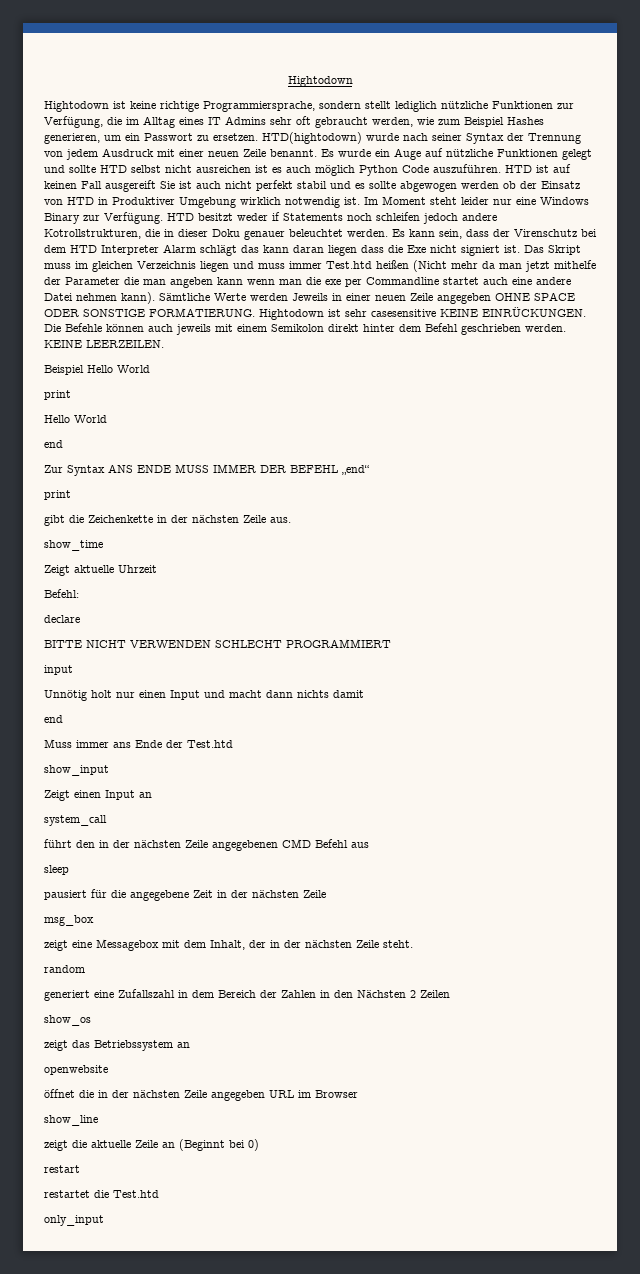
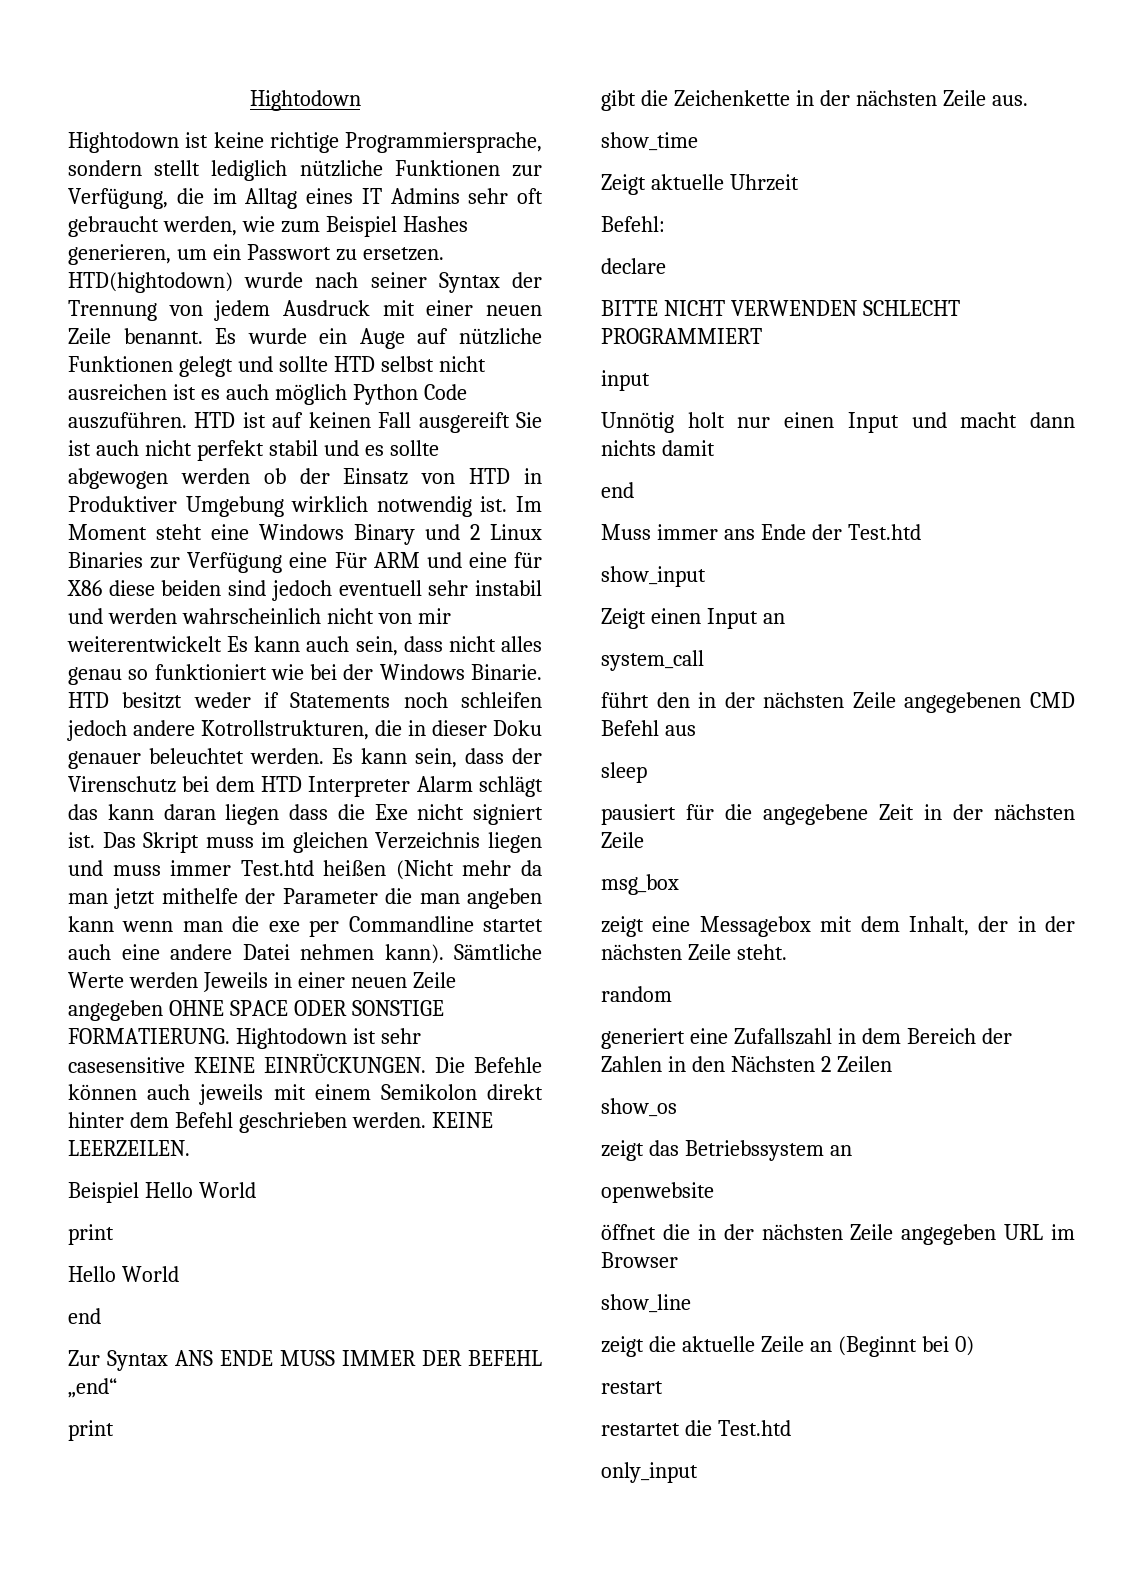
- Im Moment steht leider nur eine Windows Binary zur Verfügung.
+ Im Moment steht eine Windows Binary und 2 Linux Binaries zur Verfügung eine Für ARM und eine für X86 diese beiden sind jedoch eventuell sehr instabil und werden wahrscheinlich nicht von mir weiterentwickelt Es kann auch sein, dass nicht alles genau so funktioniert wie bei der Windows Binarie.

